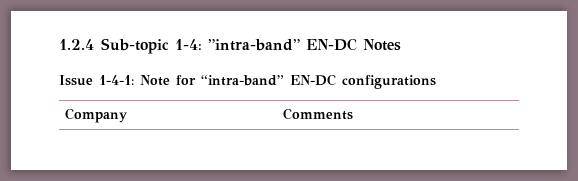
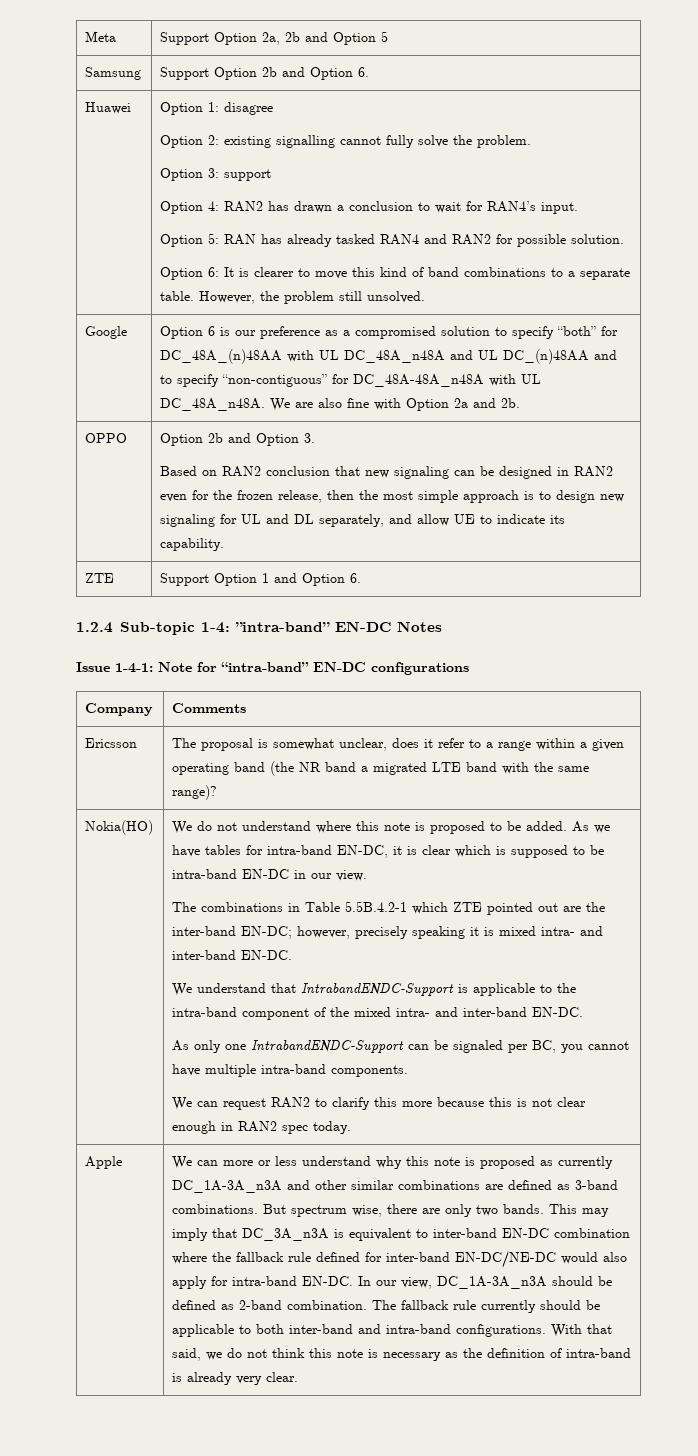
+ Meta | Support Option 2a, 2b and Option 5
+ Samsung | Support Option 2b and Option 6.
+ Huawei | Option 1: disagree
+ Option 2: existing signalling cannot fully solve the problem.
+ Option 3: support
+ Option 4: RAN2 has drawn a conclusion to wait for RAN4’s input.
+ Option 5: RAN has already tasked RAN4 and RAN2 for possible solution.
+ Option 6: It is clearer to move this kind of band combinations to a separate table. However, the problem still unsolved.
+ Google | Option 6 is our preference as a compromised solution to specify “both” for DC_48A_(n)48AA with UL DC_48A_n48A and UL DC_(n)48AA and to specify “non-contiguous” for DC_48A-48A_n48A with UL DC_48A_n48A. We are also fine with Option 2a and 2b.
+ OPPO | Option 2b and Option 3.
+ Based on RAN2 conclusion that new signaling can be designed in RAN2 even for the frozen release, then the most simple approach is to design new signaling for UL and DL separately, and allow UE to indicate its capability.
+ ZTE | Support Option 1 and Option 6.
+ Ericsson | The proposal is somewhat unclear, does it refer to a range within a given operating band (the NR band a migrated LTE band with the same range)?
+ Nokia(HO) | We do not understand where this note is proposed to be added. As we have tables for intra-band EN-DC, it is clear which is supposed to be intra-band EN-DC in our view.
+ The combinations in Table 5.5B.4.2-1 which ZTE pointed out are the inter-band EN-DC; however, precisely speaking it is mixed intra- and inter-band EN-DC.
+ We understand that IntrabandENDC-Support is applicable to the intra-band component of the mixed intra- and inter-band EN-DC.
+ As only one IntrabandENDC-Support can be signaled per BC, you cannot have multiple intra-band components.
+ We can request RAN2 to clarify this more because this is not clear enough in RAN2 spec today.
+ Apple | We can more or less understand why this note is proposed as currently DC_1A-3A_n3A and other similar combinations are defined as 3-band combinations. But spectrum wise, there are only two bands. This may imply that DC_3A_n3A is equivalent to inter-band EN-DC combination where the fallback rule defined for inter-band EN-DC/NE-DC would also apply for intra-band EN-DC. In our view, DC_1A-3A_n3A should be defined as 2-band combination. The fallback rule currently should be applicable to both inter-band and intra-band configurations. With that said, we do not think this note is necessary as the definition of intra-band is already very clear.

